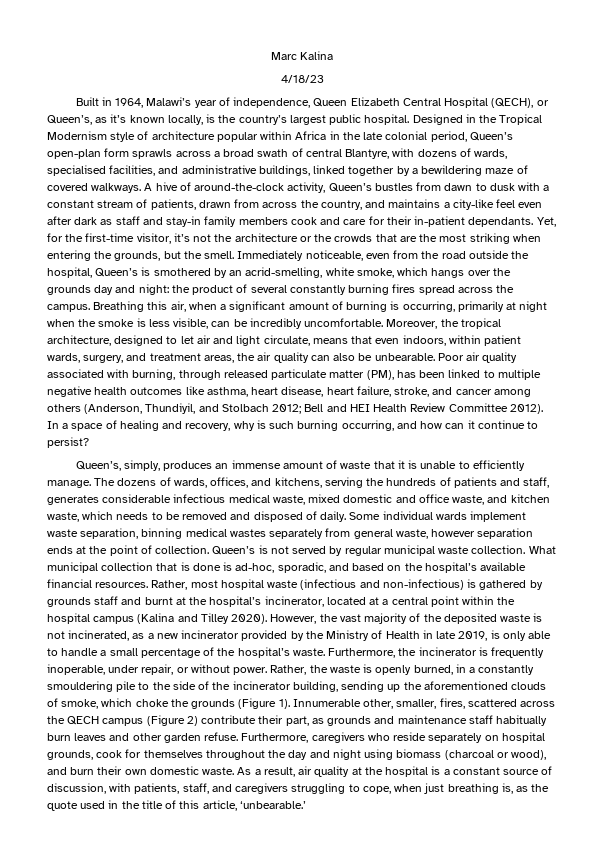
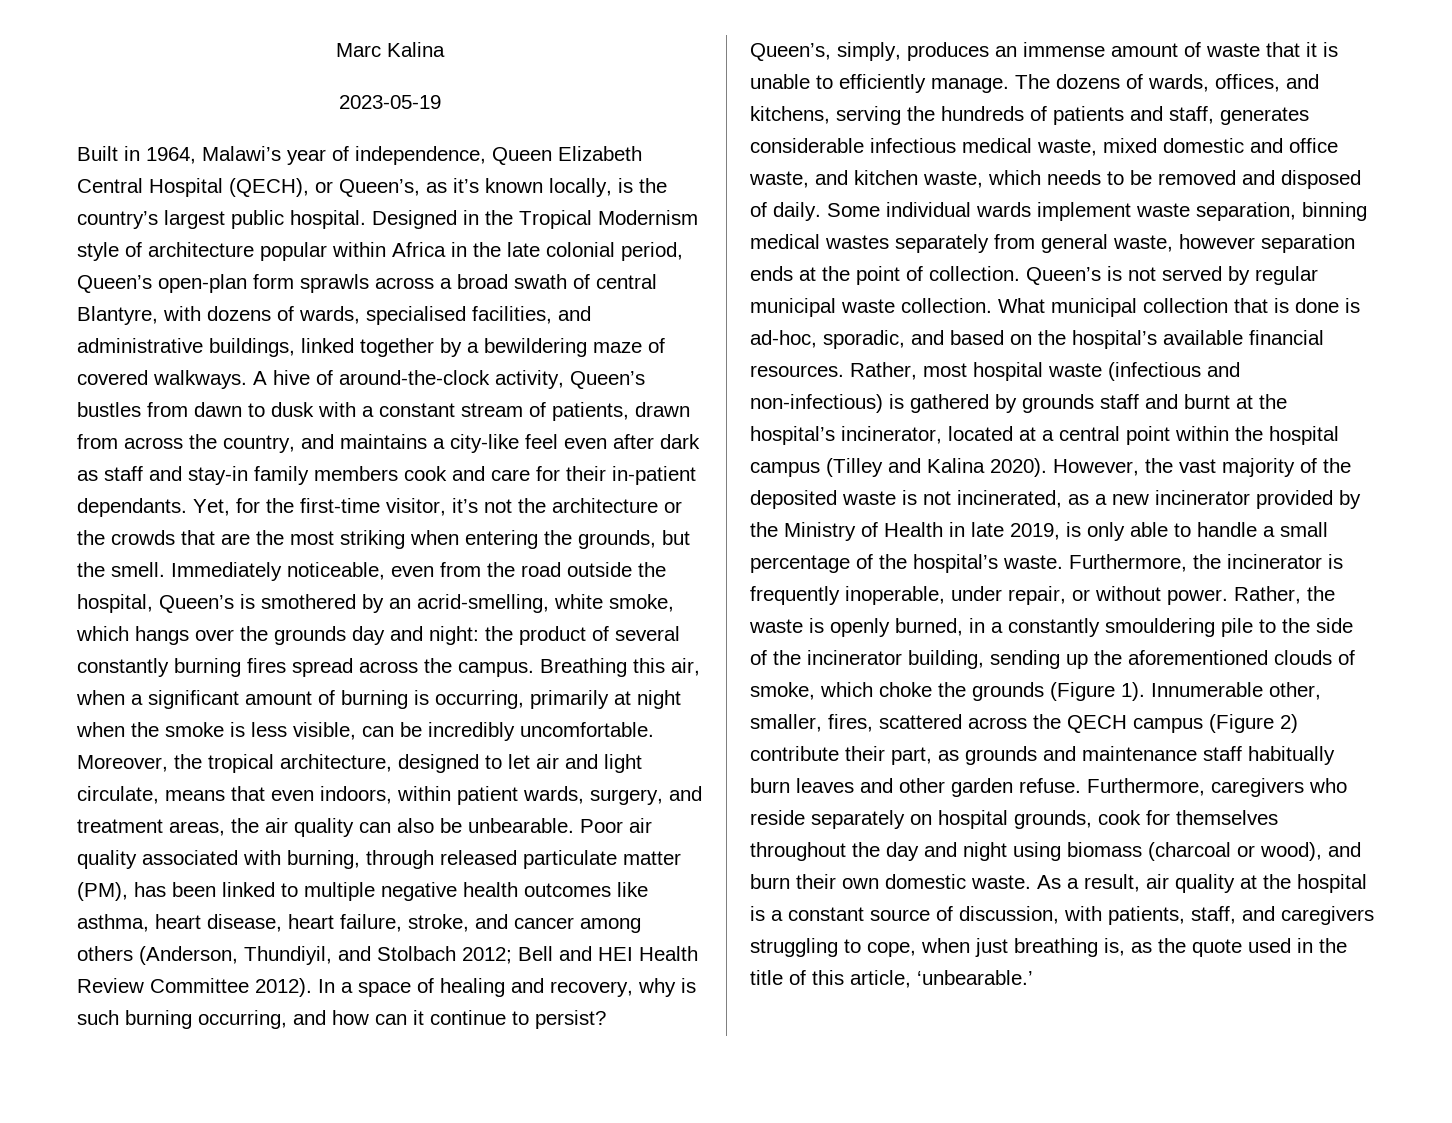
- 4/18/23
+ 2023-05-19
- Rather, most hospital waste (infectious and non-infectious) is gathered by grounds staff and burnt at the hospital’s incinerator, located at a central point within the hospital campus (Kalina and Tilley 2020).
+ Rather, most hospital waste (infectious and non-infectious) is gathered by grounds staff and burnt at the hospital’s incinerator, located at a central point within the hospital campus (Tilley and Kalina 2020).

